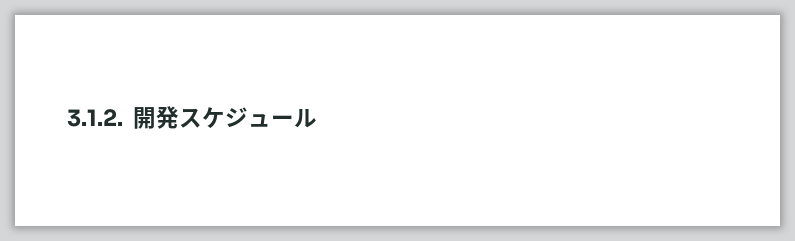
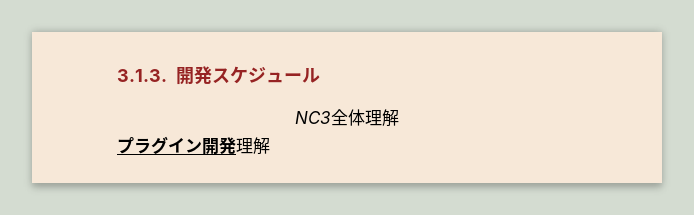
- 3.1.2.開発スケジュール
+ 3.1.3.開発スケジュール
+ NC3全体理解
+ プラグイン開発理解

